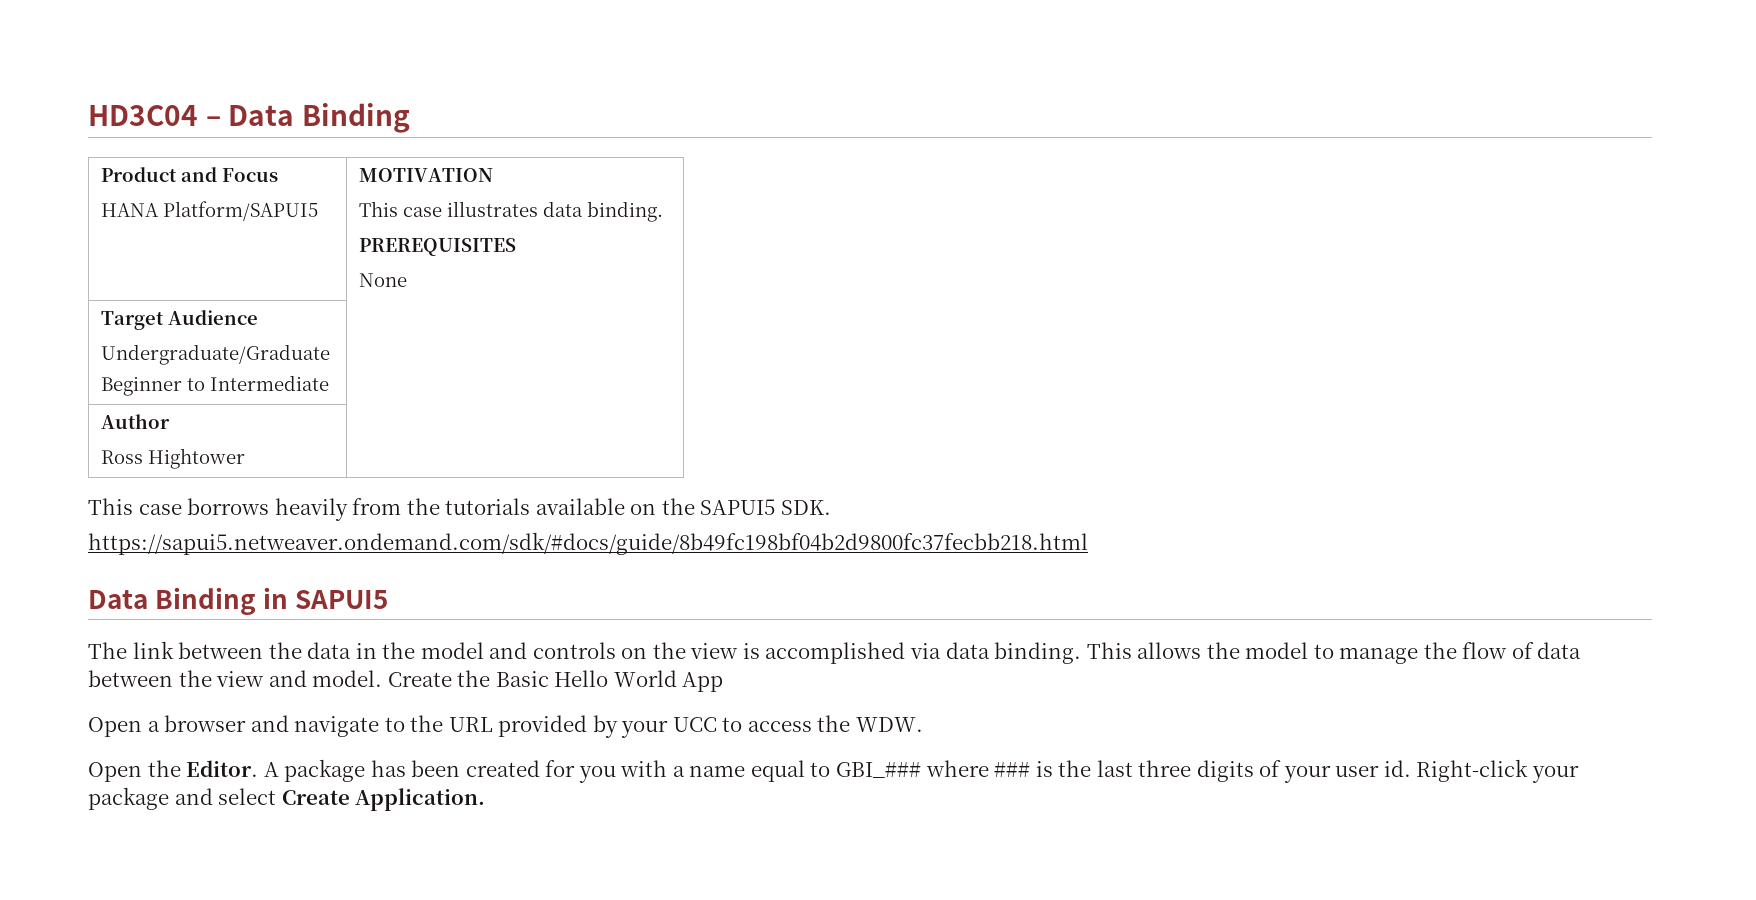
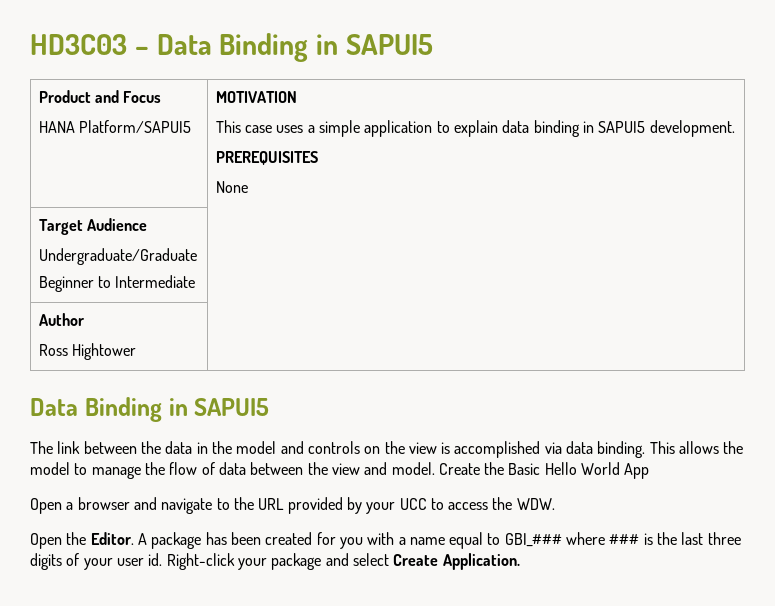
- HD3C04 – Data Binding
+ HD3C03 – Data Binding in SAPUI5
  Product and Focus
  HANA Platform/SAPUI5 | MOTIVATION
- This case illustrates data binding.
+ This case uses a simple application to explain data binding in SAPUI5 development.
- This case borrows heavily from the tutorials available on the SAPUI5 SDK.
- https://sapui5.netweaver.ondemand.com/sdk/#docs/guide/8b49fc198bf04b2d9800fc37fecbb218.html

